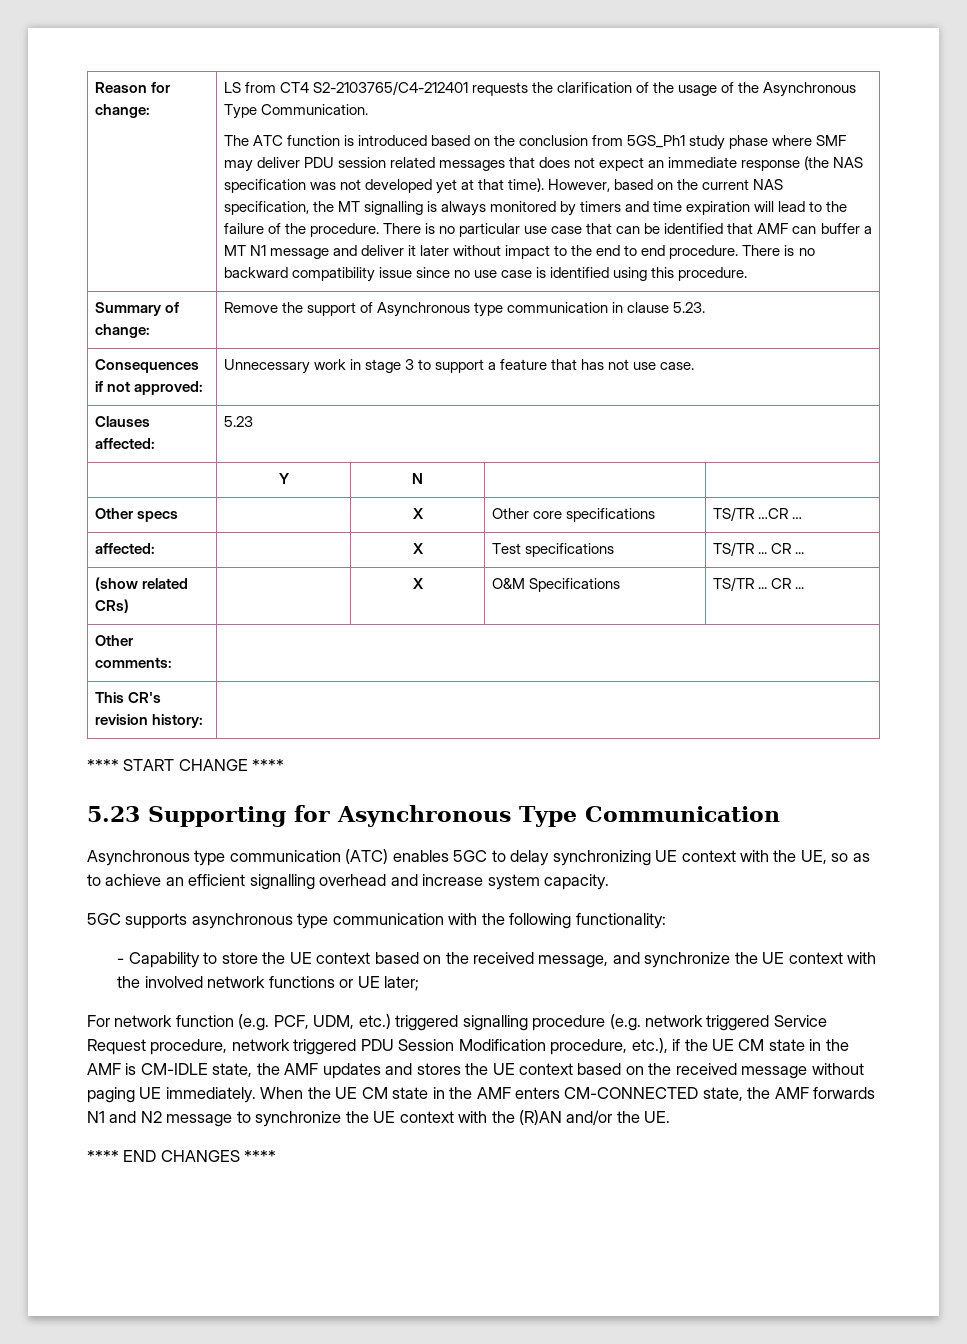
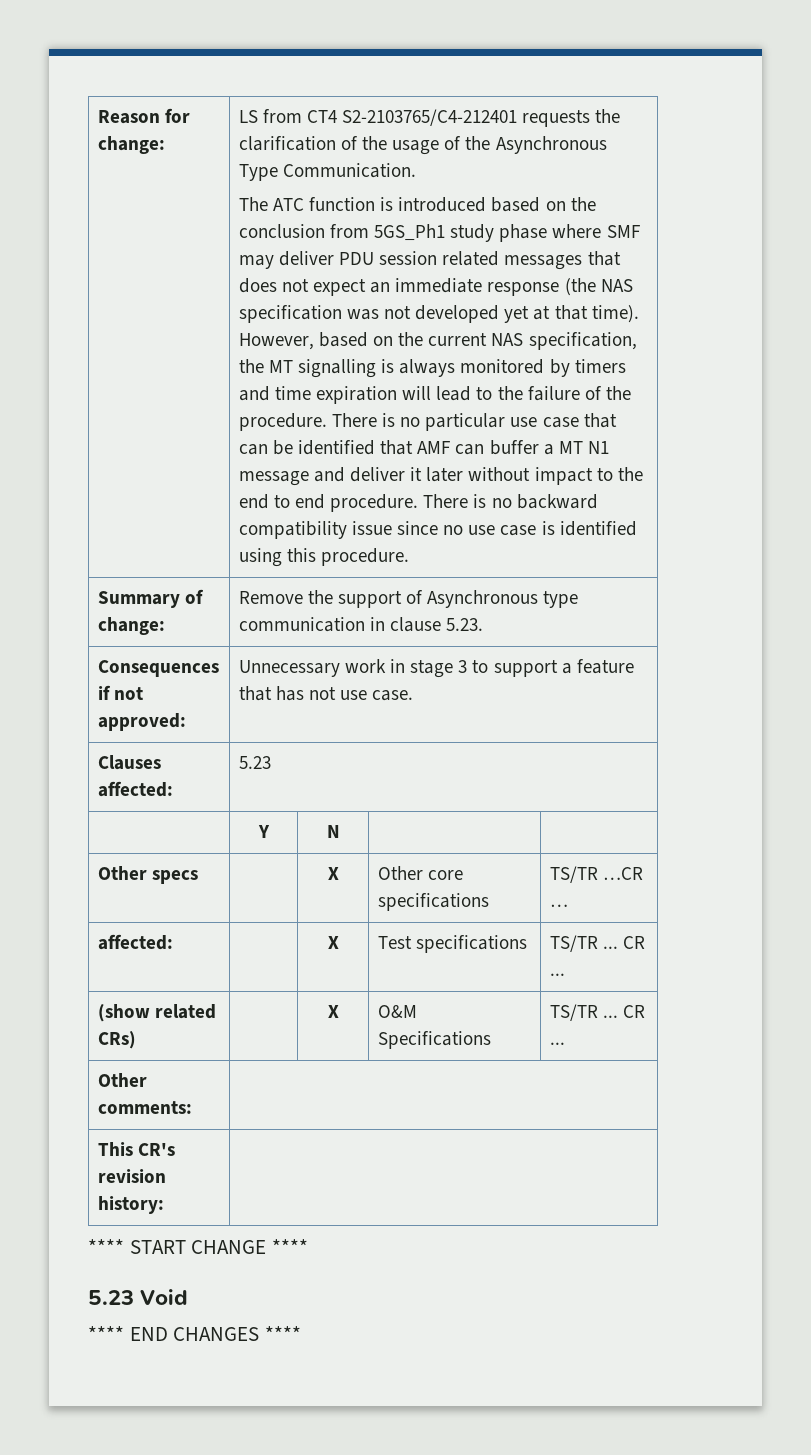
- 5.23 Supporting for Asynchronous Type Communication
- Asynchronous type communication (ATC) enables 5GC to delay synchronizing UE context with the UE, so as to achieve an efficient signalling overhead and increase system capacity.
- 5GC supports asynchronous type communication with the following functionality:
- - Capability to store the UE context based on the received message, and synchronize the UE context with the involved network functions or UE later;
- For network function (e.g. PCF, UDM, etc.) triggered signalling procedure (e.g. network triggered Service Request procedure, network triggered PDU Session Modification procedure, etc.), if the UE CM state in the AMF is CM-IDLE state, the AMF updates and stores the UE context based on the received message without paging UE immediately. When the UE CM state in the AMF enters CM-CONNECTED state, the AMF forwards N1 and N2 message to synchronize the UE context with the (R)AN and/or the UE.
+ 5.23 Void

